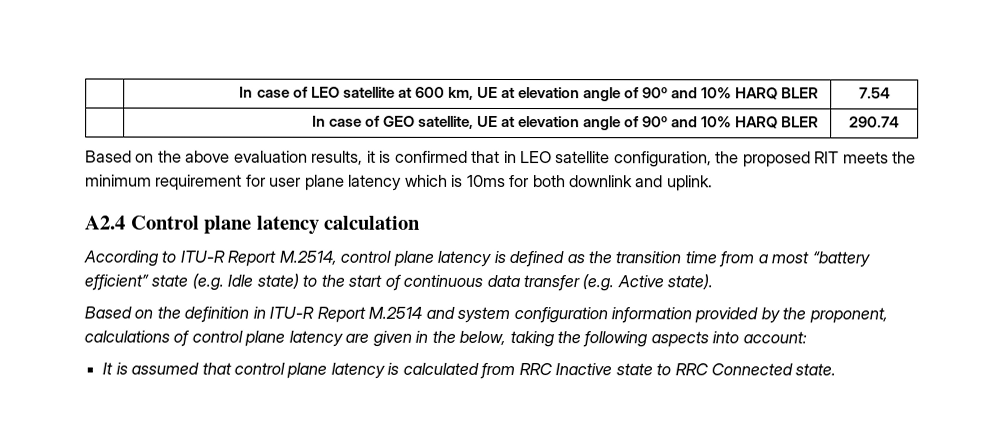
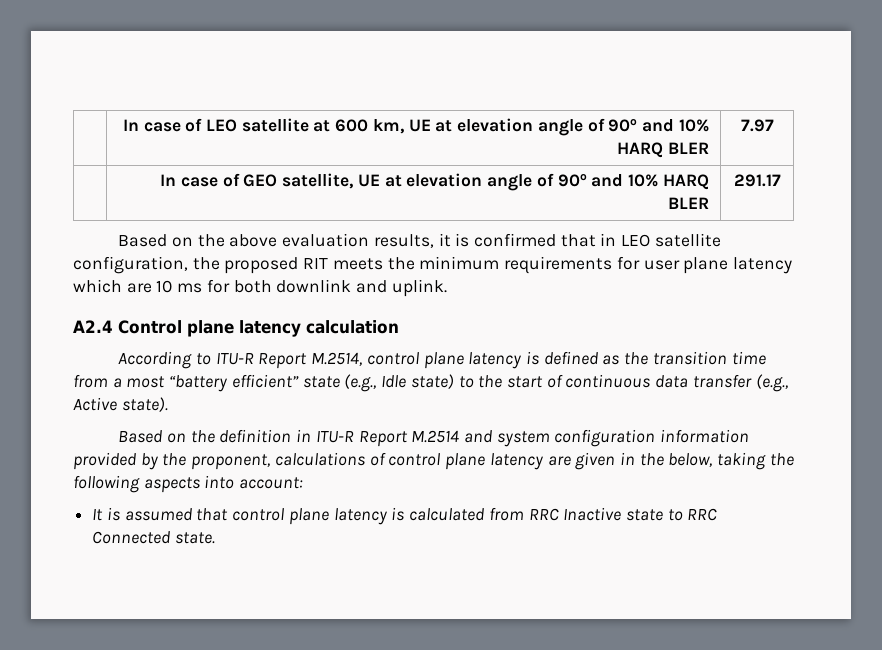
- | In case of LEO satellite at 600 km, UE at elevation angle of 90o and 10% HARQ BLER | 7.54
+ | In case of LEO satellite at 600 km, UE at elevation angle of 90o and 10% HARQ BLER | 7.97
- | In case of GEO satellite, UE at elevation angle of 90o and 10% HARQ BLER | 290.74
+ | In case of GEO satellite, UE at elevation angle of 90o and 10% HARQ BLER | 291.17
- Based on the above evaluation results, it is confirmed that in LEO satellite configuration, the proposed RIT meets the minimum requirement for user plane latency which is 10ms for both downlink and uplink.
+ Based on the above evaluation results, it is confirmed that in LEO satellite configuration, the proposed RIT meets the minimum requirements for user plane latency which are 10 ms for both downlink and uplink.
- According to ITU-R Report M.2514, control plane latency is defined as the transition time from a most “battery efficient” state (e.g. Idle state) to the start of continuous data transfer (e.g. Active state).
+ According to ITU-R Report M.2514, control plane latency is defined as the transition time from a most “battery efficient” state (e.g., Idle state) to the start of continuous data transfer (e.g., Active state).

